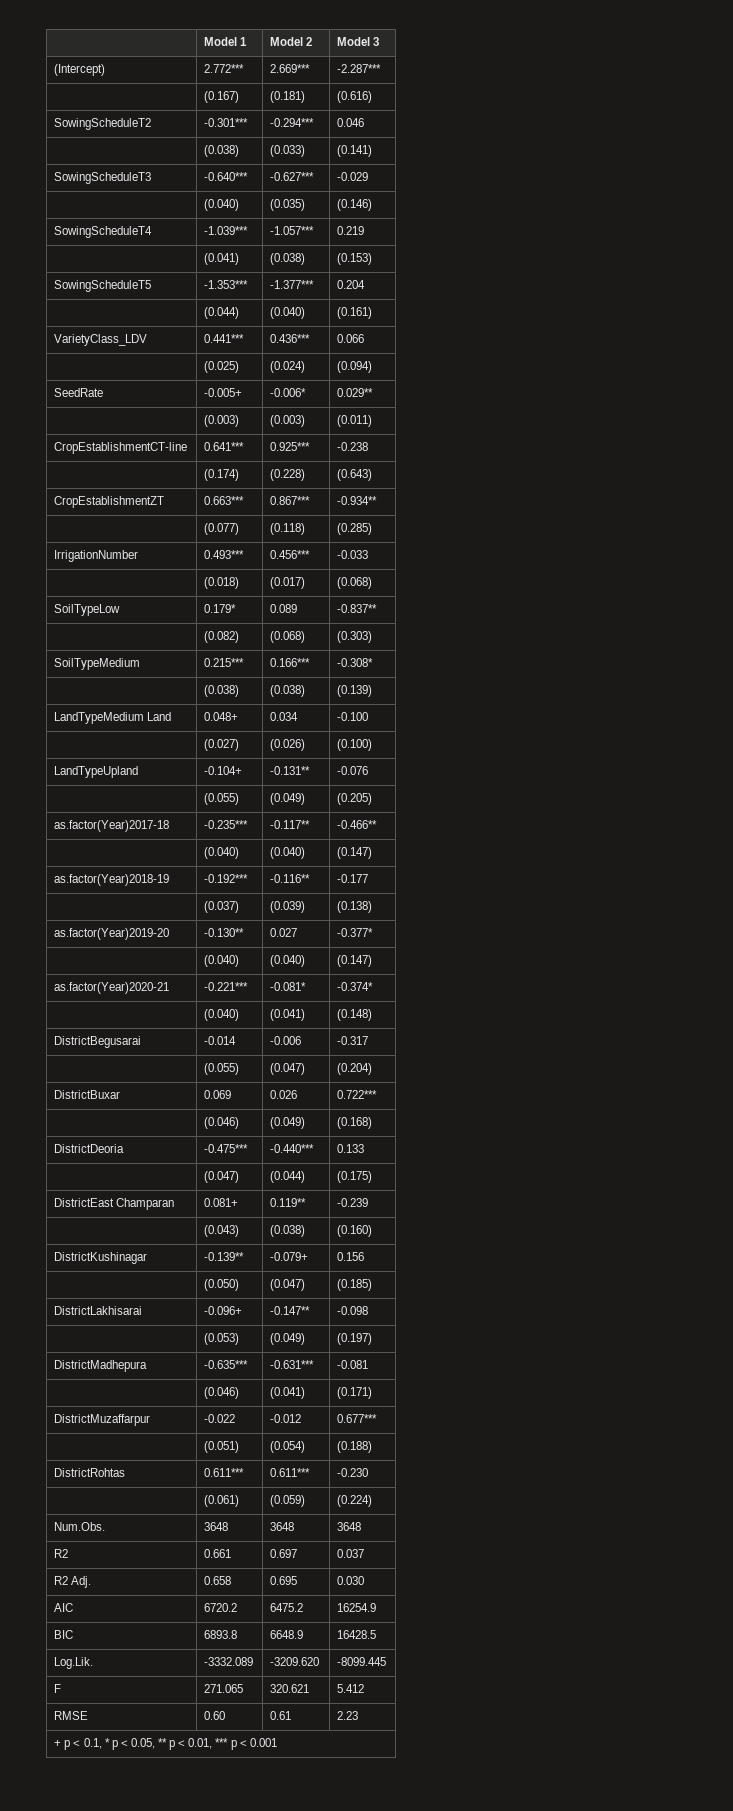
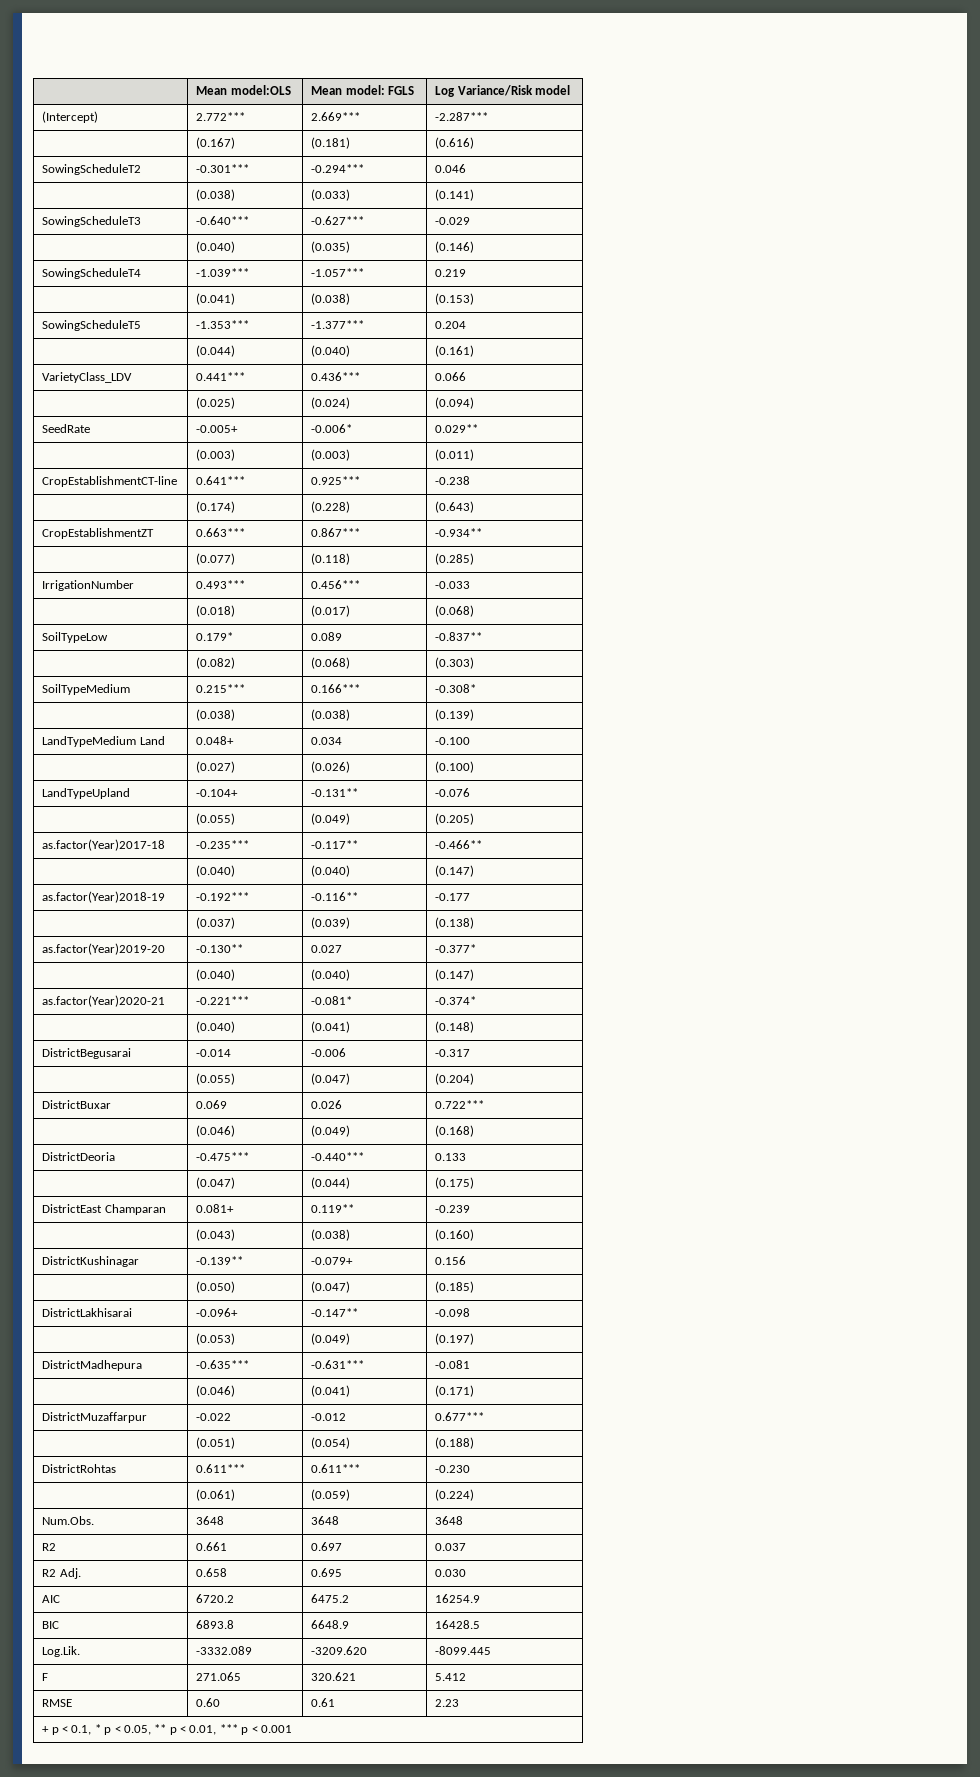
- | Model 1 | Model 2 | Model 3
+ | Mean model:OLS | Mean model: FGLS | Log Variance/Risk model

